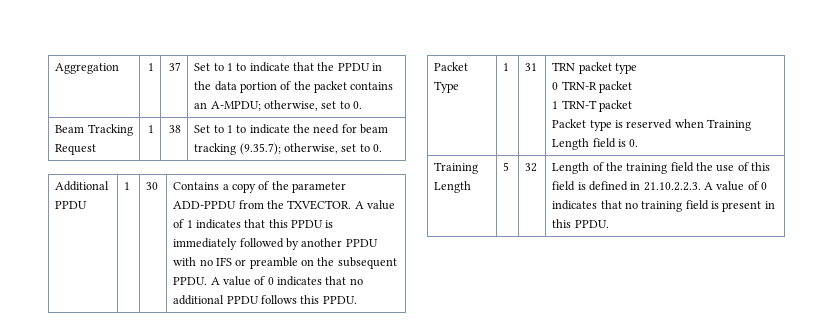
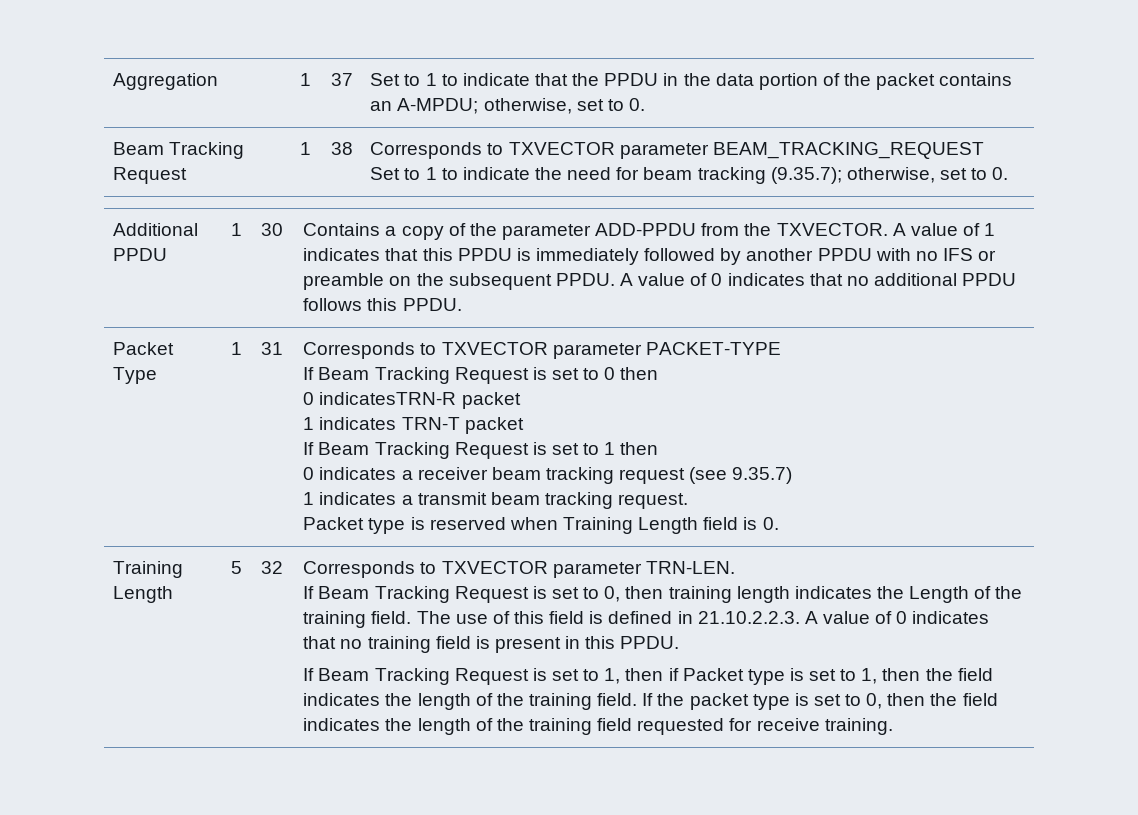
- Beam Tracking Request | 1 | 38 | Set to 1 to indicate the need for beam tracking (9.35.7); otherwise, set to 0.
+ Beam Tracking Request | 1 | 38 | Corresponds to TXVECTOR parameter BEAM_TRACKING_REQUEST
+ Set to 1 to indicate the need for beam tracking (9.35.7); otherwise, set to 0.
- TRN packet type
- 0 TRN-R packet
+ Corresponds to TXVECTOR parameter PACKET-TYPE
+ If Beam Tracking Request is set to 0 then
+ 0 indicatesTRN-R packet
- 1 TRN-T packet
+ 1 indicates TRN-T packet
+ If Beam Tracking Request is set to 1 then
+ 0 indicates a receiver beam tracking request (see 9.35.7)
+ 1 indicates a transmit beam tracking request.
- Length of the training field the use of this field is defined in 21.10.2.2.3. A value of 0 indicates that no training field is present in this PPDU.
+ Corresponds to TXVECTOR parameter TRN-LEN.
+ If Beam Tracking Request is set to 0, then training length indicates the Length of the training field. The use of this field is defined in 21.10.2.2.3. A value of 0 indicates that no training field is present in this PPDU.
+ If Beam Tracking Request is set to 1, then if Packet type is set to 1, then the field indicates the length of the training field. If the packet type is set to 0, then the field indicates the length of the training field requested for receive training.

